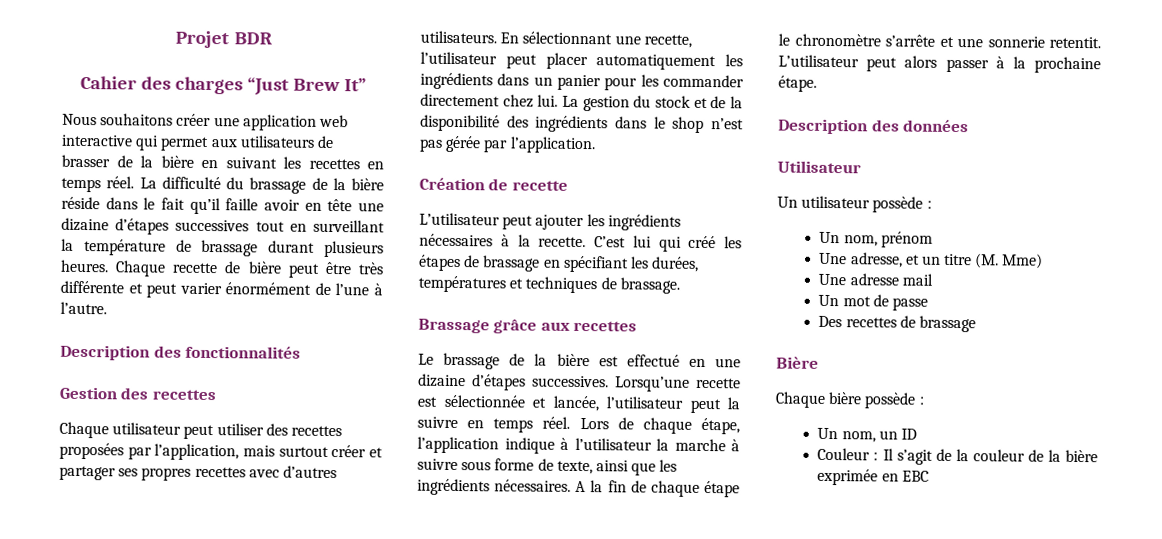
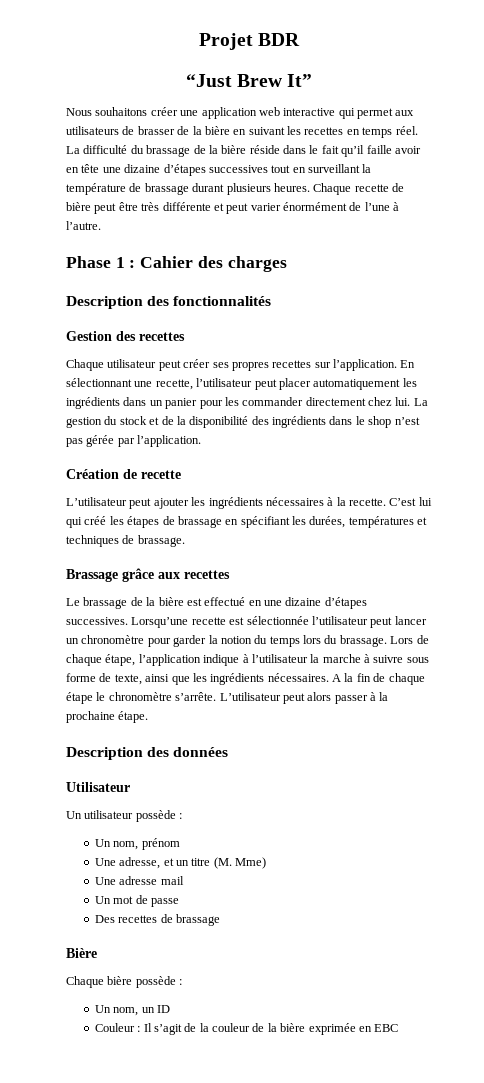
- Cahier des charges “Just Brew It”
+ “Just Brew It”
+ Phase 1 : Cahier des charges
- Chaque utilisateur peut utiliser des recettes proposées par l’application, mais surtout créer et partager ses propres recettes avec d’autres utilisateurs.
+ Chaque utilisateur peut créer ses propres recettes sur l’application.
- Lorsqu’une recette est sélectionnée et lancée, l’utilisateur peut la suivre en temps réel.
+ Lorsqu’une recette est sélectionnée l’utilisateur peut lancer un chronomètre pour garder la notion du temps lors du brassage.
- A la fin de chaque étape le chronomètre s’arrête et une sonnerie retentit.
+ A la fin de chaque étape le chronomètre s’arrête.

